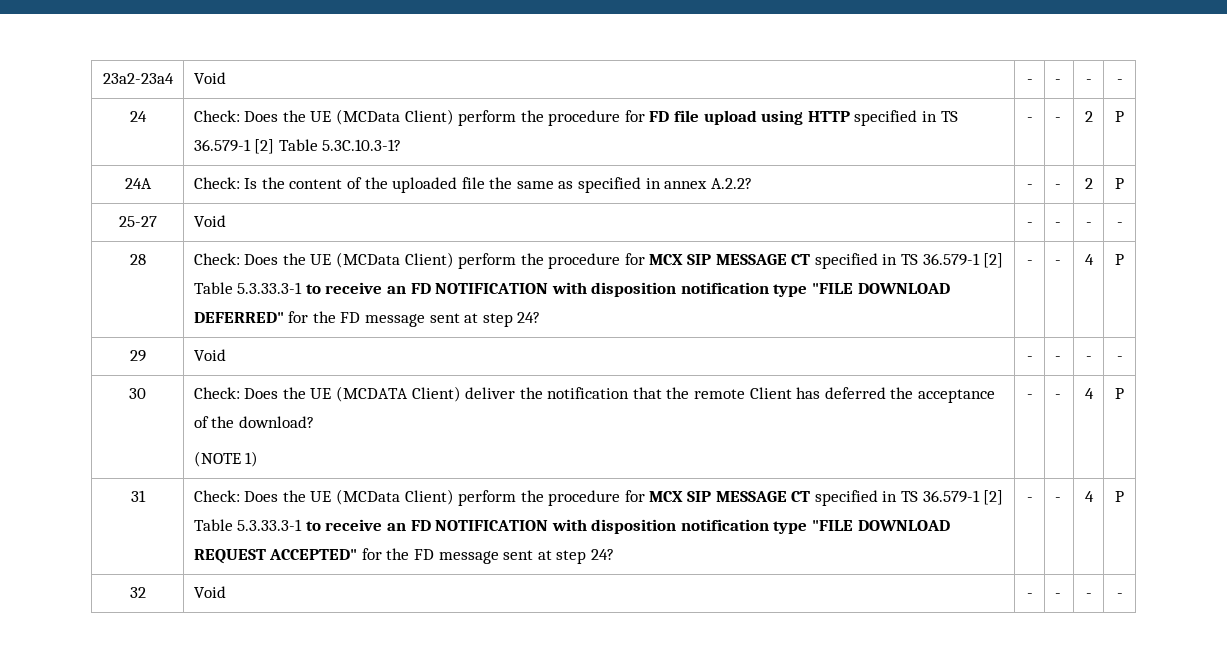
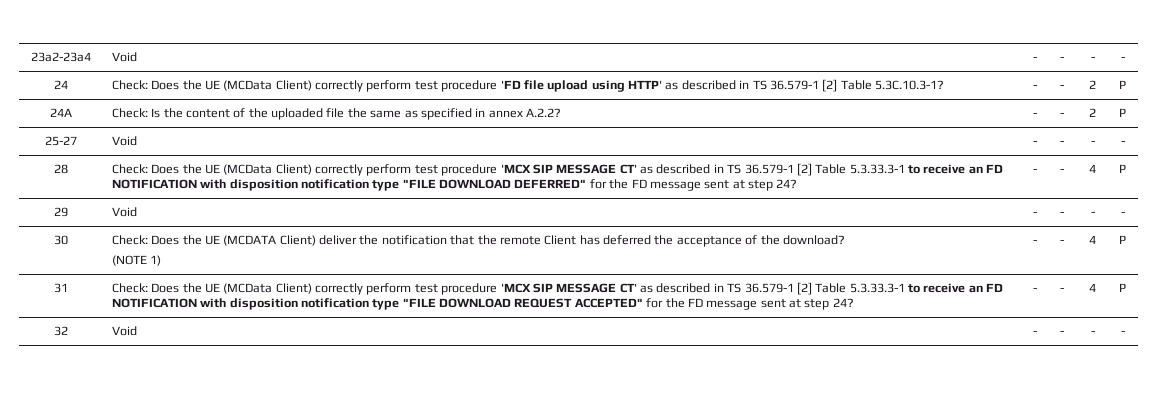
- 24 | Check: Does the UE (MCData Client) perform the procedure for FD file upload using HTTP specified in TS 36.579-1 [2] Table 5.3C.10.3-1? | - | - | 2 | P
+ 24 | Check: Does the UE (MCData Client) correctly perform test procedure 'FD file upload using HTTP' as described in TS 36.579-1 [2] Table 5.3C.10.3-1? | - | - | 2 | P
- Check: Does the UE (MCData Client) perform the procedure for MCX SIP MESSAGE CT specified in TS 36.579-1 [2] Table 5.3.33.3-1 to receive an FD NOTIFICATION with disposition notification type "FILE DOWNLOAD DEFERRED" for the FD message sent at step 24?
+ Check: Does the UE (MCData Client) correctly perform test procedure 'MCX SIP MESSAGE CT' as described in TS 36.579-1 [2] Table 5.3.33.3-1 to receive an FD NOTIFICATION with disposition notification type "FILE DOWNLOAD DEFERRED" for the FD message sent at step 24?
- Check: Does the UE (MCData Client) perform the procedure for MCX SIP MESSAGE CT specified in TS 36.579-1 [2] Table 5.3.33.3-1 to receive an FD NOTIFICATION with disposition notification type "FILE DOWNLOAD REQUEST ACCEPTED" for the FD message sent at step 24?
+ Check: Does the UE (MCData Client) correctly perform test procedure 'MCX SIP MESSAGE CT' as described in TS 36.579-1 [2] Table 5.3.33.3-1 to receive an FD NOTIFICATION with disposition notification type "FILE DOWNLOAD REQUEST ACCEPTED" for the FD message sent at step 24?

